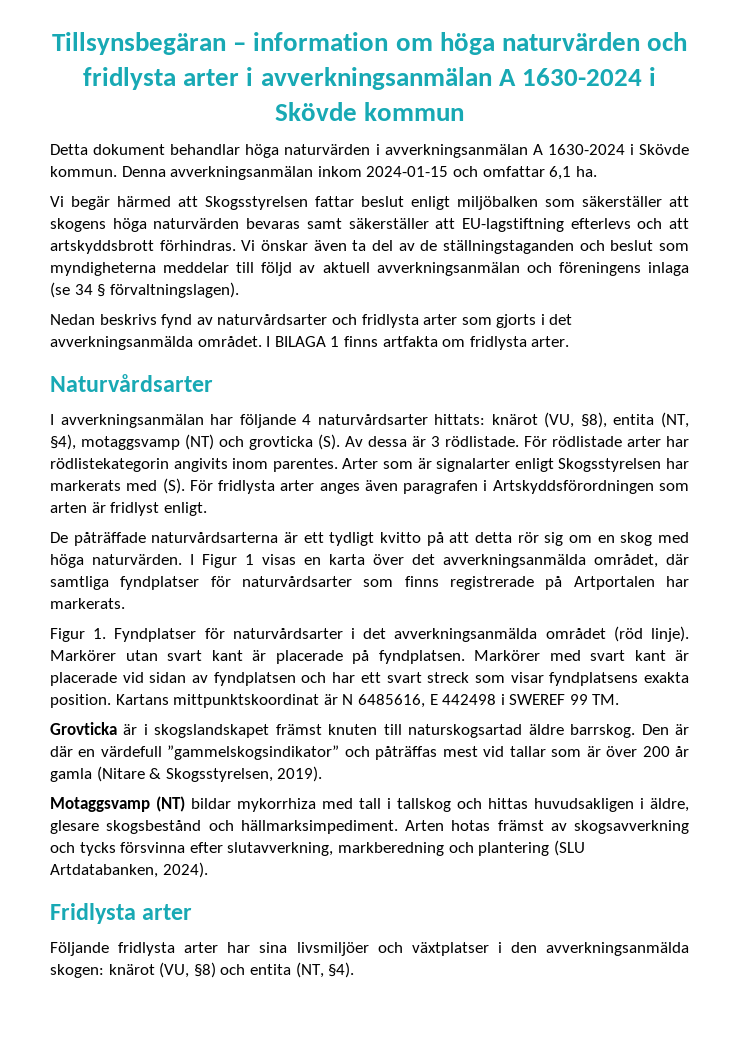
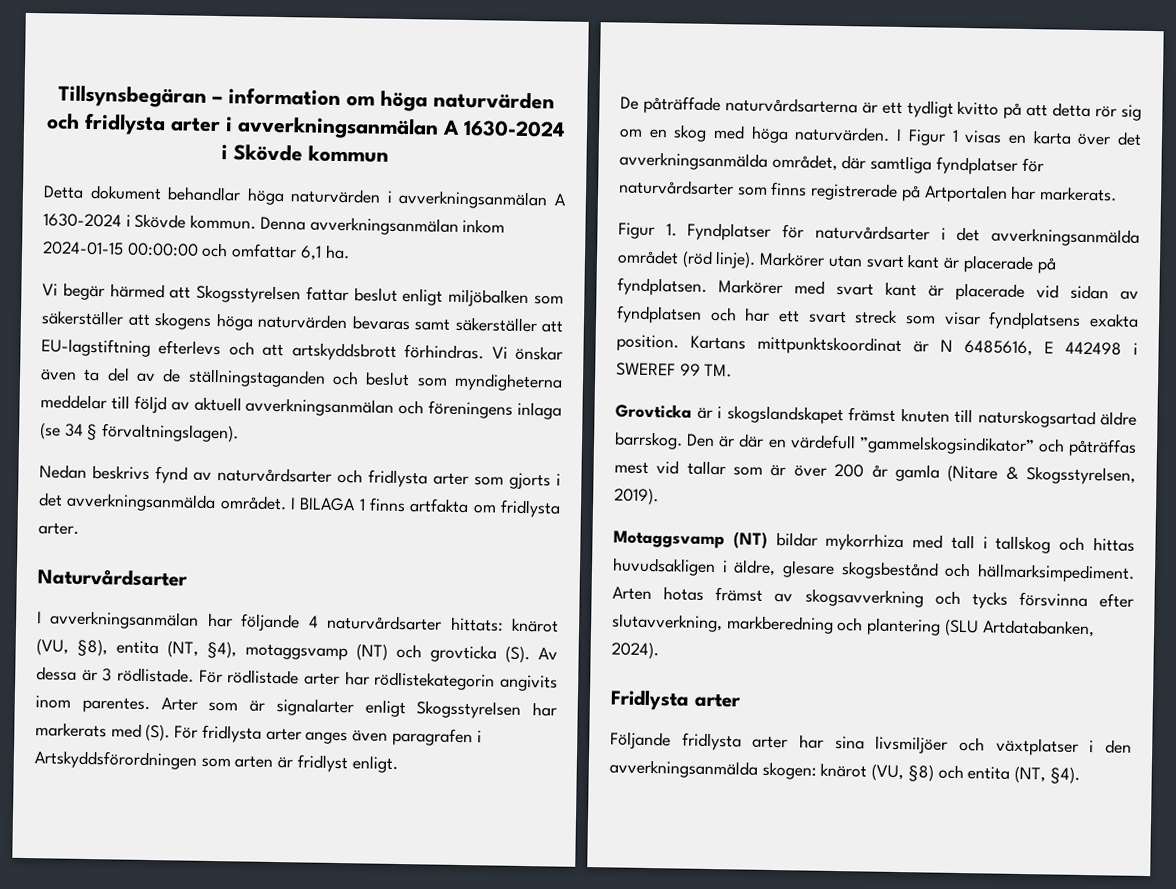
- Denna avverkningsanmälan inkom 2024-01-15 och omfattar 6,1 ha.
+ Denna avverkningsanmälan inkom 2024-01-15 00:00:00 och omfattar 6,1 ha.

